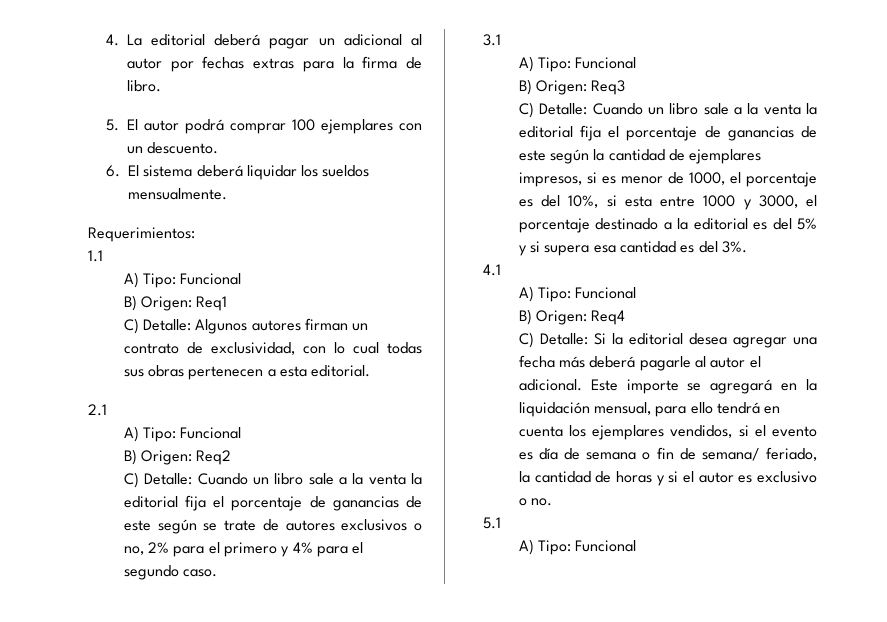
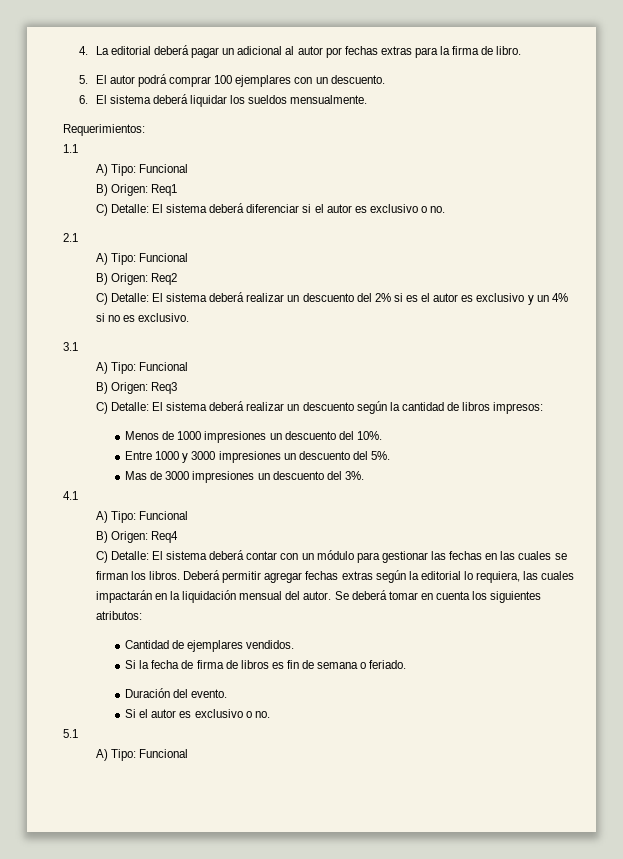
- C) Detalle: Algunos autores firman un contrato de exclusividad, con lo cual todas sus obras pertenecen a esta editorial.
+ C) Detalle: El sistema deberá diferenciar si el autor es exclusivo o no.
- C) Detalle: Cuando un libro sale a la venta la editorial fija el porcentaje de ganancias de este según se trate de autores exclusivos o no, 2% para el primero y 4% para el segundo caso.
+ C) Detalle: El sistema deberá realizar un descuento del 2% si es el autor es exclusivo y un 4% si no es exclusivo.
- C) Detalle: Cuando un libro sale a la venta la editorial fija el porcentaje de ganancias de este según la cantidad de ejemplares impresos, si es menor de 1000, el porcentaje es del 10%, si esta entre 1000 y 3000, el porcentaje destinado a la editorial es del 5% y si supera esa cantidad es del 3%.
+ C) Detalle: El sistema deberá realizar un descuento según la cantidad de libros impresos:
+ Menos de 1000 impresiones un descuento del 10%.
+ Entre 1000 y 3000 impresiones un descuento del 5%.
+ Mas de 3000 impresiones un descuento del 3%.
- C) Detalle: Si la editorial desea agregar una fecha más deberá pagarle al autor el adicional. Este importe se agregará en la liquidación mensual, para ello tendrá en cuenta los ejemplares vendidos, si el evento es día de semana o fin de semana/ feriado, la cantidad de horas y si el autor es exclusivo o no.
+ C) Detalle: El sistema deberá contar con un módulo para gestionar las fechas en las cuales se firman los libros. Deberá permitir agregar fechas extras según la editorial lo requiera, las cuales impactarán en la liquidación mensual del autor. Se deberá tomar en cuenta los siguientes atributos:
+ Cantidad de ejemplares vendidos.
+ Si la fecha de firma de libros es fin de semana o feriado.
+ Duración del evento.
+ Si el autor es exclusivo o no.

